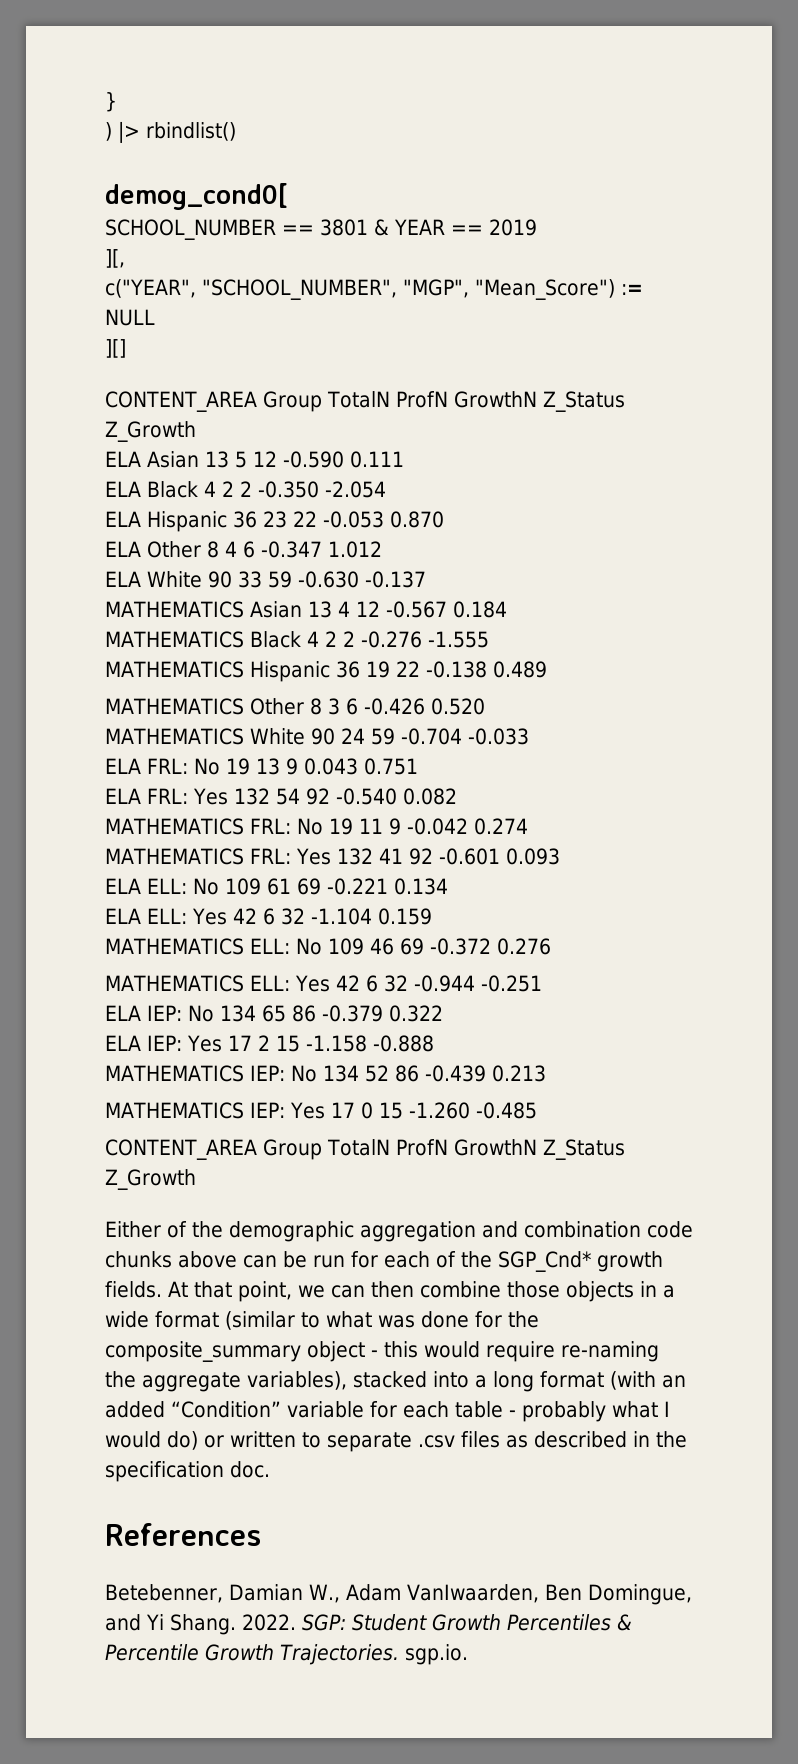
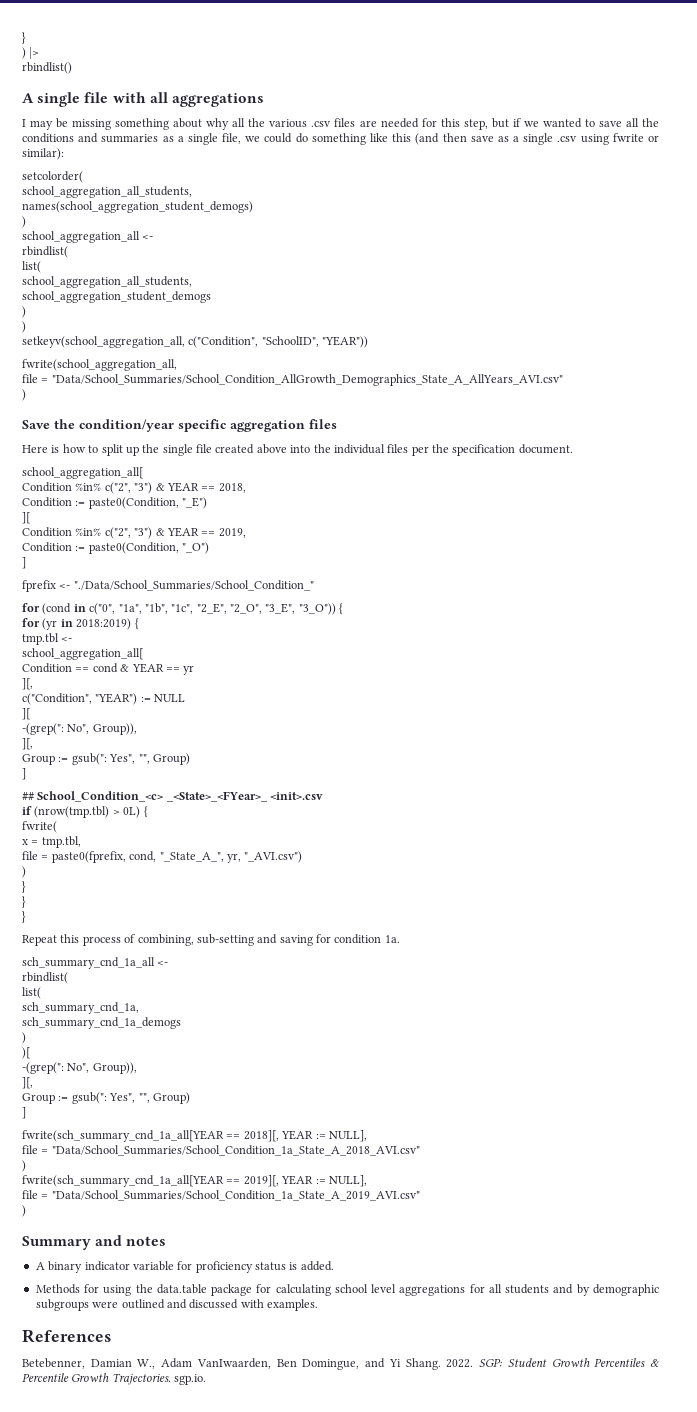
- ) |> rbindlist()
+ ) |>
+ rbindlist()
- demog_cond0[
- SCHOOL_NUMBER == 3801 & YEAR == 2019
+ A single file with all aggregations
+ I may be missing something about why all the various .csv files are needed for this step, but if we wanted to save all the conditions and summaries as a single file, we could do something like this (and then save as a single .csv using fwrite or similar):
+ setcolorder(
+ school_aggregation_all_students,
+ names(school_aggregation_student_demogs)
+ )
+ school_aggregation_all <-
+ rbindlist(
+ list(
+ school_aggregation_all_students,
+ school_aggregation_student_demogs
+ )
+ )
+ setkeyv(school_aggregation_all, c("Condition", "SchoolID", "YEAR"))
+ fwrite(school_aggregation_all,
+ file = "Data/School_Summaries/School_Condition_AllGrowth_Demographics_State_A_AllYears_AVI.csv"
+ )
+ Save the condition/year specific aggregation files
+ Here is how to split up the single file created above into the individual files per the specification document.
+ school_aggregation_all[
+ Condition %in% c("2", "3") & YEAR == 2018,
+ Condition := paste0(Condition, "_E")
+ ][
+ Condition %in% c("2", "3") & YEAR == 2019,
+ Condition := paste0(Condition, "_O")
+ ]
+ fprefix <- "./Data/School_Summaries/School_Condition_"
+ for (cond in c("0", "1a", "1b", "1c", "2_E", "2_O", "3_E", "3_O")) {
+ for (yr in 2018:2019) {
+ tmp.tbl <-
+ school_aggregation_all[
+ Condition == cond & YEAR == yr
  ][,
- c("YEAR", "SCHOOL_NUMBER", "MGP", "Mean_Score") := NULL
- ][]
- CONTENT_AREA Group TotalN ProfN GrowthN Z_Status Z_Growth
- ELA Asian 13 5 12 -0.590 0.111
- ELA Black 4 2 2 -0.350 -2.054
- ELA Hispanic 36 23 22 -0.053 0.870
- ELA Other 8 4 6 -0.347 1.012
- ELA White 90 33 59 -0.630 -0.137
- MATHEMATICS Asian 13 4 12 -0.567 0.184
- MATHEMATICS Black 4 2 2 -0.276 -1.555
- MATHEMATICS Hispanic 36 19 22 -0.138 0.489
- MATHEMATICS Other 8 3 6 -0.426 0.520
- MATHEMATICS White 90 24 59 -0.704 -0.033
- ELA FRL: No 19 13 9 0.043 0.751
- ELA FRL: Yes 132 54 92 -0.540 0.082
- MATHEMATICS FRL: No 19 11 9 -0.042 0.274
- MATHEMATICS FRL: Yes 132 41 92 -0.601 0.093
- ELA ELL: No 109 61 69 -0.221 0.134
- ELA ELL: Yes 42 6 32 -1.104 0.159
- MATHEMATICS ELL: No 109 46 69 -0.372 0.276
- MATHEMATICS ELL: Yes 42 6 32 -0.944 -0.251
- ELA IEP: No 134 65 86 -0.379 0.322
- ELA IEP: Yes 17 2 15 -1.158 -0.888
- MATHEMATICS IEP: No 134 52 86 -0.439 0.213
- MATHEMATICS IEP: Yes 17 0 15 -1.260 -0.485
- CONTENT_AREA Group TotalN ProfN GrowthN Z_Status Z_Growth
- Either of the demographic aggregation and combination code chunks above can be run for each of the SGP_Cnd* growth fields. At that point, we can then combine those objects in a wide format (similar to what was done for the composite_summary object - this would require re-naming the aggregate variables), stacked into a long format (with an added “Condition” variable for each table - probably what I would do) or written to separate .csv files as described in the specification doc.
+ c("Condition", "YEAR") := NULL
+ ][
+ -(grep(": No", Group)),
+ ][,
+ Group := gsub(": Yes", "", Group)
+ ]
+ ## School_Condition_<c> _<State>_<FYear>_ <init>.csv
+ if (nrow(tmp.tbl) > 0L) {
+ fwrite(
+ x = tmp.tbl,
+ file = paste0(fprefix, cond, "_State_A_", yr, "_AVI.csv")
+ )
+ }
+ }
+ }
+ Repeat this process of combining, sub-setting and saving for condition 1a.
+ sch_summary_cnd_1a_all <-
+ rbindlist(
+ list(
+ sch_summary_cnd_1a,
+ sch_summary_cnd_1a_demogs
+ )
+ )[
+ -(grep(": No", Group)),
+ ][,
+ Group := gsub(": Yes", "", Group)
+ ]
+ fwrite(sch_summary_cnd_1a_all[YEAR == 2018][, YEAR := NULL],
+ file = "Data/School_Summaries/School_Condition_1a_State_A_2018_AVI.csv"
+ )
+ fwrite(sch_summary_cnd_1a_all[YEAR == 2019][, YEAR := NULL],
+ file = "Data/School_Summaries/School_Condition_1a_State_A_2019_AVI.csv"
+ )
+ Summary and notes
+ A binary indicator variable for proficiency status is added.
+ Methods for using the data.table package for calculating school level aggregations for all students and by demographic subgroups were outlined and discussed with examples.

